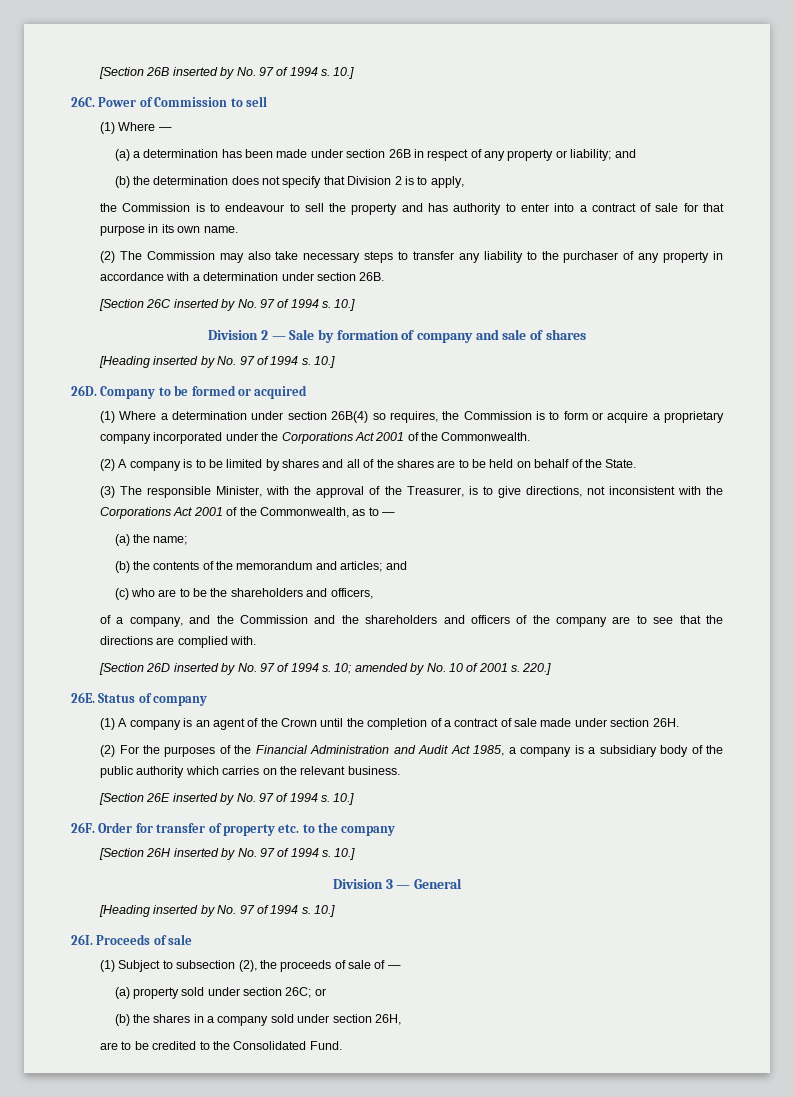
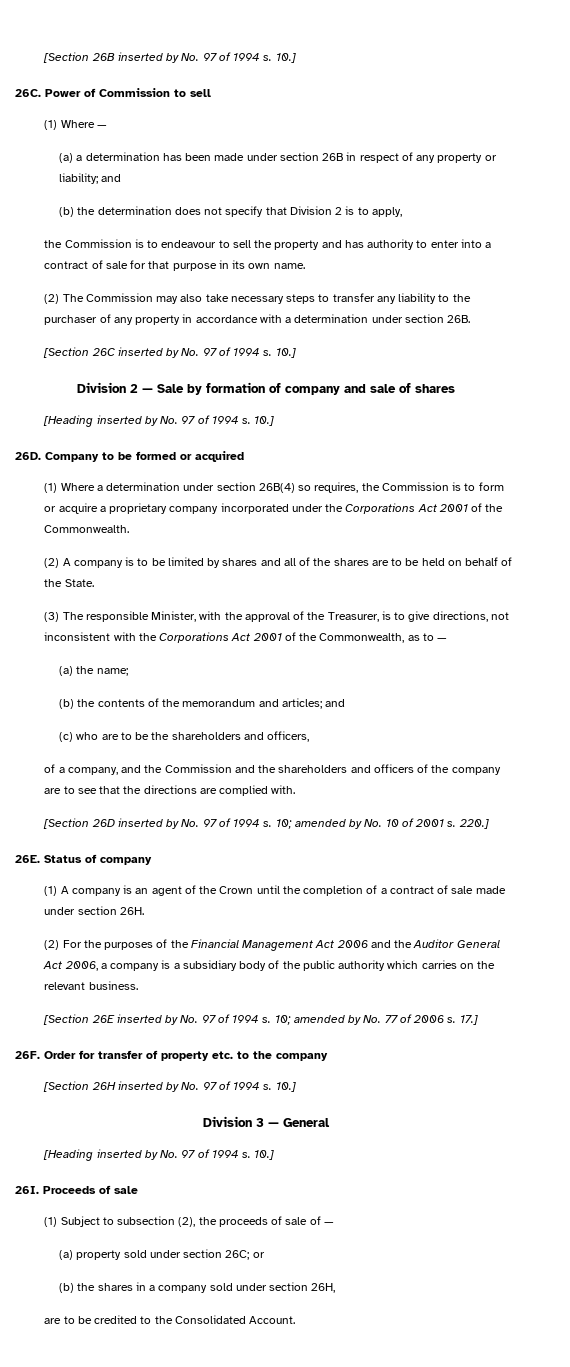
- (2) For the purposes of the Financial Administration and Audit Act 1985, a company is a subsidiary body of the public authority which carries on the relevant business.
+ (2) For the purposes of the Financial Management Act 2006 and the Auditor General Act 2006, a company is a subsidiary body of the public authority which carries on the relevant business.
- [Section 26E inserted by No. 97 of 1994 s. 10.]
+ [Section 26E inserted by No. 97 of 1994 s. 10; amended by No. 77 of 2006 s. 17.]
- are to be credited to the Consolidated Fund.
+ are to be credited to the Consolidated Account.

